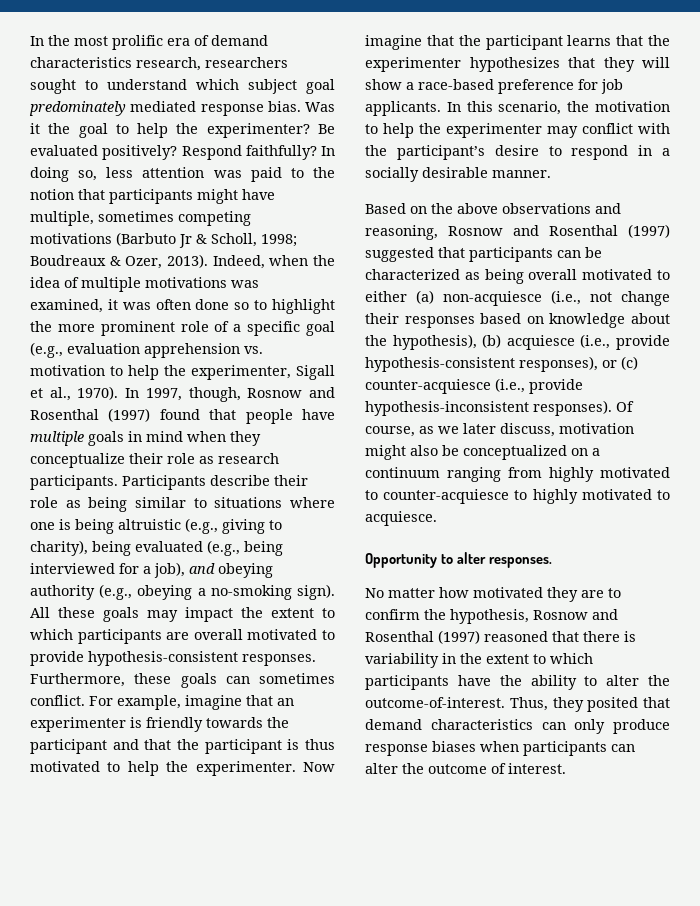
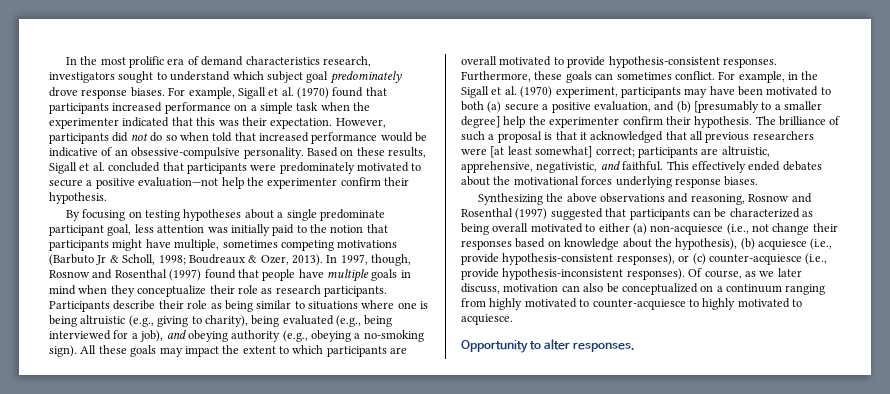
- In the most prolific era of demand characteristics research, researchers sought to understand which subject goal predominately mediated response bias. Was it the goal to help the experimenter? Be evaluated positively? Respond faithfully? In doing so, less attention was paid to the notion that participants might have multiple, sometimes competing motivations (Barbuto Jr & Scholl, 1998; Boudreaux & Ozer, 2013).
+ In the most prolific era of demand characteristics research, investigators sought to understand which subject goal predominately drove response biases. For example, Sigall et al. (1970) found that participants increased performance on a simple task when the experimenter indicated that this was their expectation. However, participants did not do so when told that increased performance would be indicative of an obsessive-compulsive personality. Based on these results, Sigall et al. concluded that participants were predominately motivated to secure a positive evaluation—not help the experimenter confirm their hypothesis.
+ By focusing on testing hypotheses about a single predominate participant goal, less attention was initially paid to the notion that participants might have multiple, sometimes competing motivations (Barbuto Jr & Scholl, 1998; Boudreaux & Ozer, 2013).
- Indeed, when the idea of multiple motivations was examined, it was often done so to highlight the more prominent role of a specific goal (e.g., evaluation apprehension vs. motivation to help the experimenter, Sigall et al., 1970).
- For example, imagine that an experimenter is friendly towards the participant and that the participant is thus motivated to help the experimenter. Now imagine that the participant learns that the experimenter hypothesizes that they will show a race-based preference for job applicants. In this scenario, the motivation to help the experimenter may conflict with the participant’s desire to respond in a socially desirable manner.
- Based on the above observations and reasoning, Rosnow and Rosenthal (1997) suggested that participants can be characterized as being overall motivated to either (a) non-acquiesce (i.e., not change their responses based on knowledge about the hypothesis), (b) acquiesce (i.e., provide hypothesis-consistent responses), or (c) counter-acquiesce (i.e., provide hypothesis-inconsistent responses).
+ For example, in the Sigall et al. (1970) experiment, participants may have been motivated to both (a) secure a positive evaluation, and (b) [presumably to a smaller degree] help the experimenter confirm their hypothesis. The brilliance of such a proposal is that it acknowledged that all previous researchers were [at least somewhat] correct; participants are altruistic, apprehensive, negativistic, and faithful. This effectively ended debates about the motivational forces underlying response biases.
+ Synthesizing the above observations and reasoning, Rosnow and Rosenthal (1997) suggested that participants can be characterized as being overall motivated to either (a) non-acquiesce (i.e., not change their responses based on knowledge about the hypothesis), (b) acquiesce (i.e., provide hypothesis-consistent responses), or (c) counter-acquiesce (i.e., provide hypothesis-inconsistent responses).
- Of course, as we later discuss, motivation might also be conceptualized on a continuum ranging from highly motivated to counter-acquiesce to highly motivated to acquiesce.
+ Of course, as we later discuss, motivation can also be conceptualized on a continuum ranging from highly motivated to counter-acquiesce to highly motivated to acquiesce.
- No matter how motivated they are to confirm the hypothesis, Rosnow and Rosenthal (1997) reasoned that there is variability in the extent to which participants have the ability to alter the outcome-of-interest. Thus, they posited that demand characteristics can only produce response biases when participants can alter the outcome of interest.

